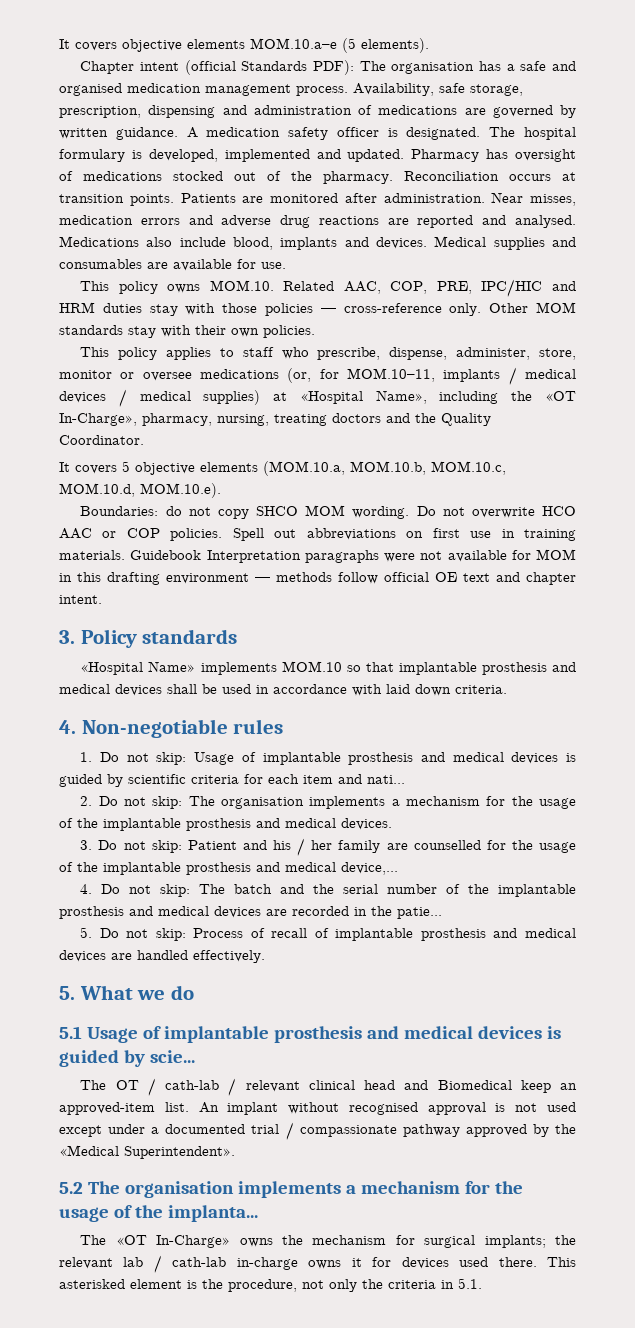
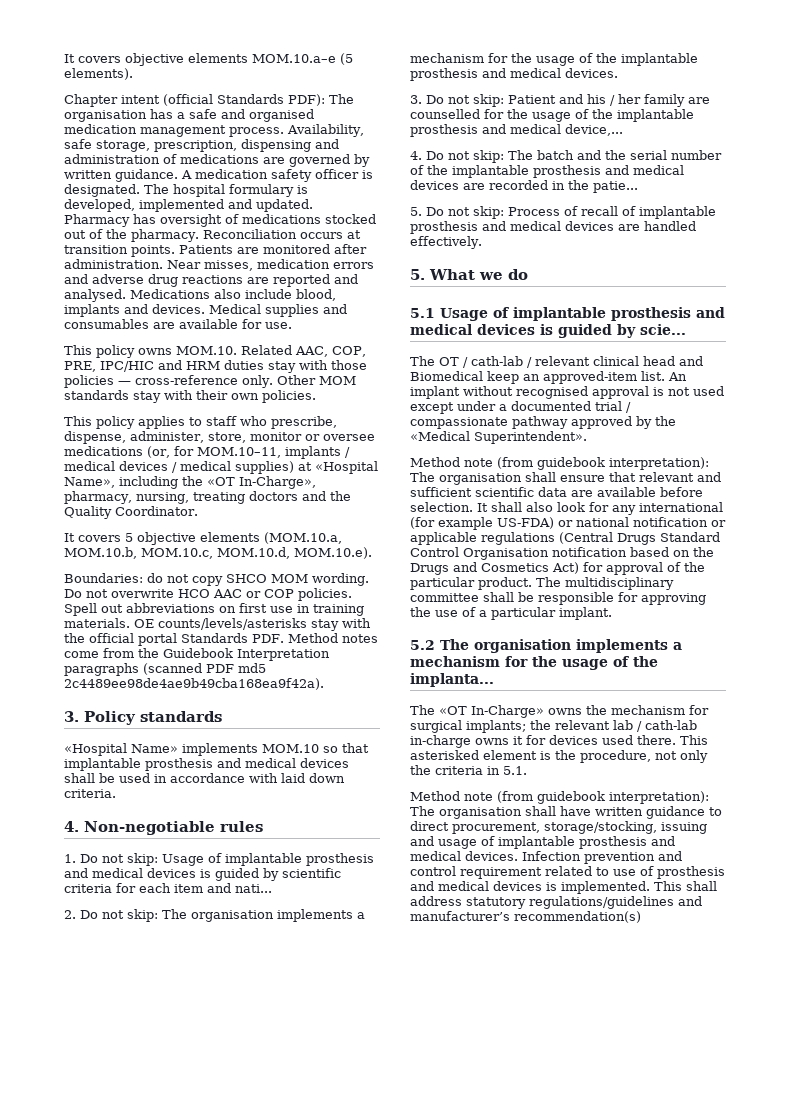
- Guidebook Interpretation paragraphs were not available for MOM in this drafting environment — methods follow official OE text and chapter intent.
+ OE counts/levels/asterisks stay with the official portal Standards PDF. Method notes come from the Guidebook Interpretation paragraphs (scanned PDF md5 2c4489ee98de4ae9b49cba168ea9f42a).
+ Method note (from guidebook interpretation): The organisation shall ensure that relevant and sufficient scientific data are available before selection. It shall also look for any international (for example US-FDA) or national notification or applicable regulations (Central Drugs Standard Control Organisation notification based on the Drugs and Cosmetics Act) for approval of the particular product. The multidisciplinary committee shall be responsible for approving the use of a particular implant.
+ Method note (from guidebook interpretation): The organisation shall have written guidance to direct procurement, storage/stocking, issuing and usage of implantable prosthesis and medical devices. Infection prevention and control requirement related to use of prosthesis and medical devices is implemented. This shall address statutory regulations/guidelines and manufacturer’s recommendation(s)

